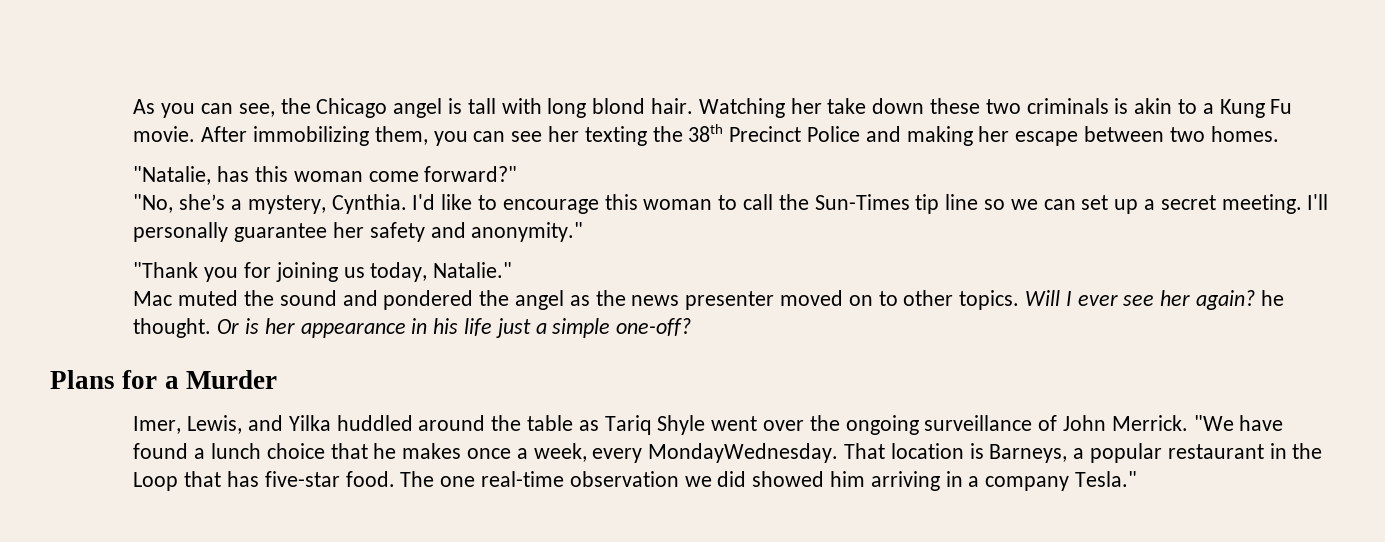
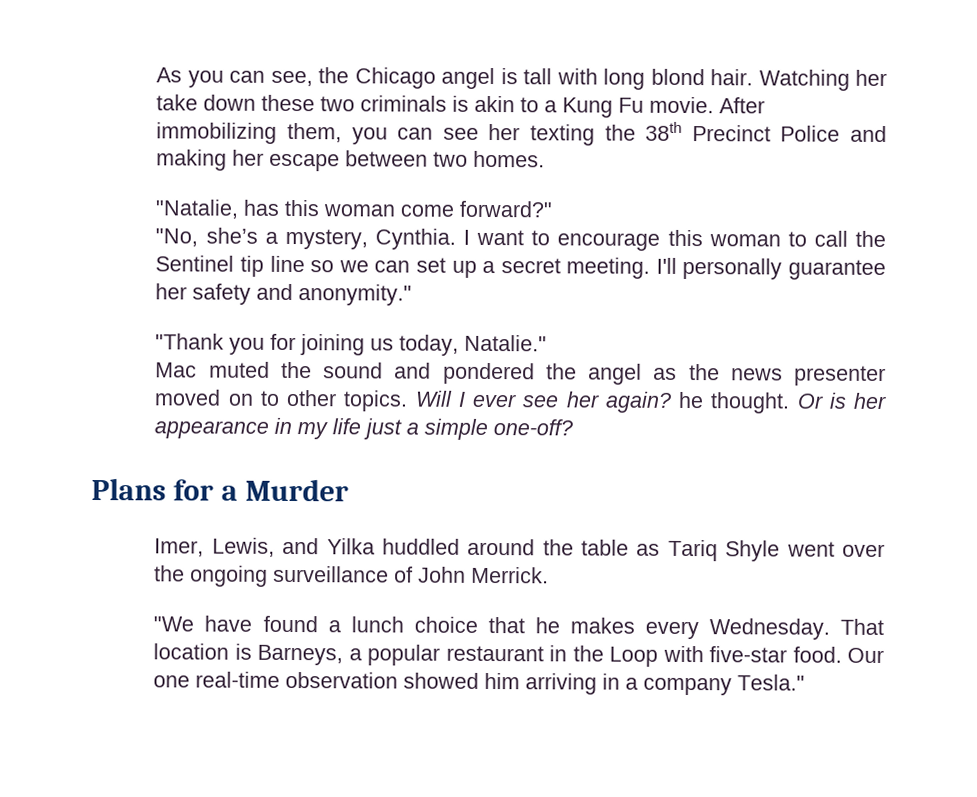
- I'd like to encourage this woman to call the Sun-Times tip line so we can set up a secret meeting.
+ I want to encourage this woman to call the Sentinel tip line so we can set up a secret meeting.
- Or is her appearance in his life just a simple one-off?
+ Or is her appearance in my life just a simple one-off?
- Imer, Lewis, and Yilka huddled around the table as Tariq Shyle went over the ongoing surveillance of John Merrick. "We have found a lunch choice that he makes once a week, every MondayWednesday.
+ Imer, Lewis, and Yilka huddled around the table as Tariq Shyle went over the ongoing surveillance of John Merrick.
+ "We have found a lunch choice that he makes every Wednesday.
- That location is Barneys, a popular restaurant in the Loop that has five-star food.
+ That location is Barneys, a popular restaurant in the Loop with five-star food.
- The one real-time observation we did showed him arriving in a company Tesla."
+ Our one real-time observation showed him arriving in a company Tesla."

